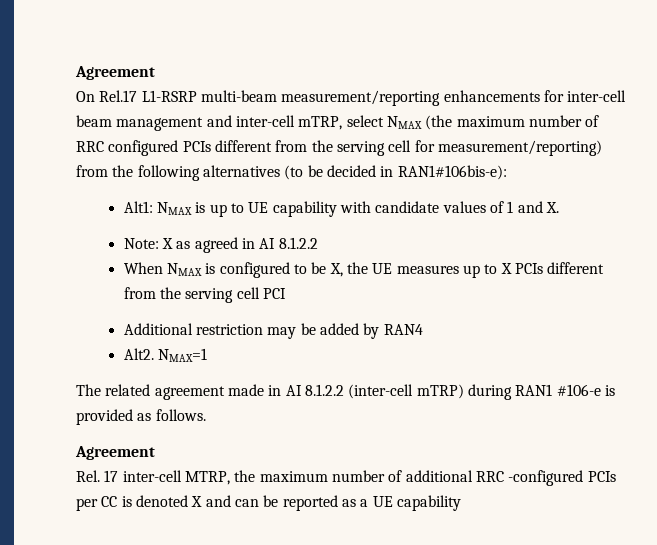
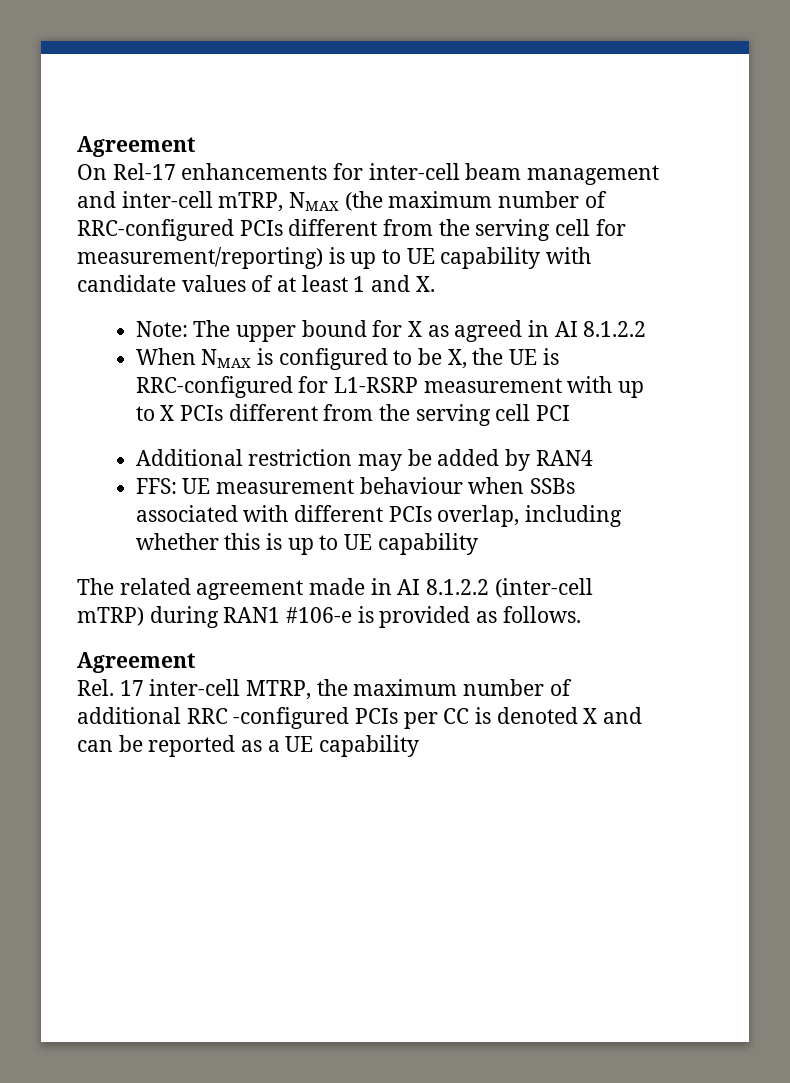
- On Rel.17 L1-RSRP multi-beam measurement/reporting enhancements for inter-cell beam management and inter-cell mTRP, select NMAX (the maximum number of RRC configured PCIs different from the serving cell for measurement/reporting) from the following alternatives (to be decided in RAN1#106bis-e):
- Alt1: NMAX is up to UE capability with candidate values of 1 and X.
+ On Rel-17 enhancements for inter-cell beam management and inter-cell mTRP, NMAX (the maximum number of RRC-configured PCIs different from the serving cell for measurement/reporting) is up to UE capability with candidate values of at least 1 and X.
- Note: X as agreed in AI 8.1.2.2
+ Note: The upper bound for X as agreed in AI 8.1.2.2
- When NMAX is configured to be X, the UE measures up to X PCIs different from the serving cell PCI
+ When NMAX is configured to be X, the UE is RRC-configured for L1-RSRP measurement with up to X PCIs different from the serving cell PCI
- Alt2. NMAX=1
+ FFS: UE measurement behaviour when SSBs associated with different PCIs overlap, including whether this is up to UE capability

